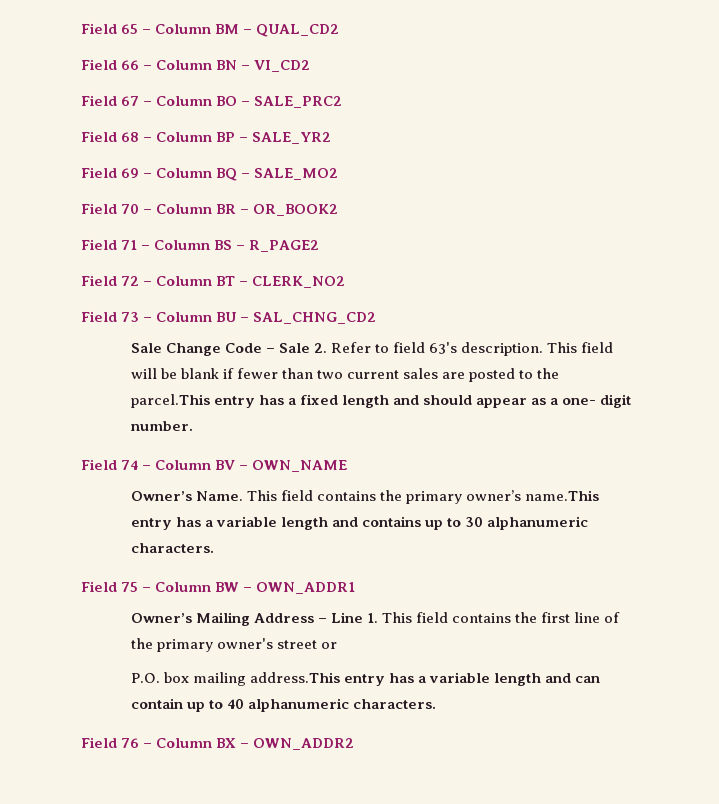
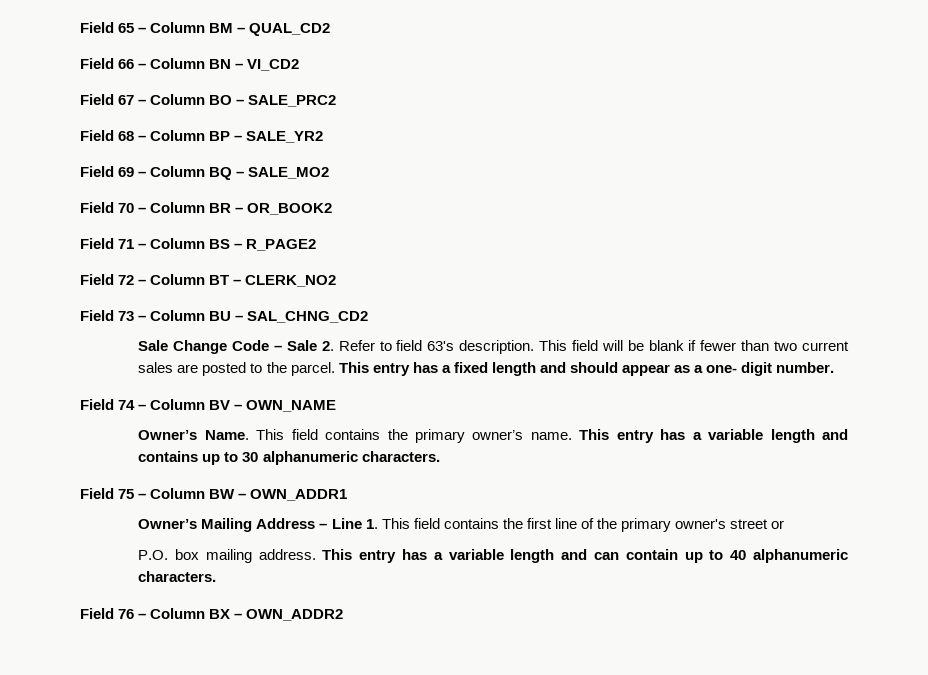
- This field will be blank if fewer than two current sales are posted to the parcel.This entry has a fixed length and should appear as a one- digit number.
+ This field will be blank if fewer than two current sales are posted to the parcel. This entry has a fixed length and should appear as a one- digit number.
- This field contains the primary owner’s name.This entry has a variable length and contains up to 30 alphanumeric characters.
+ This field contains the primary owner’s name. This entry has a variable length and contains up to 30 alphanumeric characters.
- P.O. box mailing address.This entry has a variable length and can contain up to 40 alphanumeric characters.
+ P.O. box mailing address. This entry has a variable length and can contain up to 40 alphanumeric characters.

